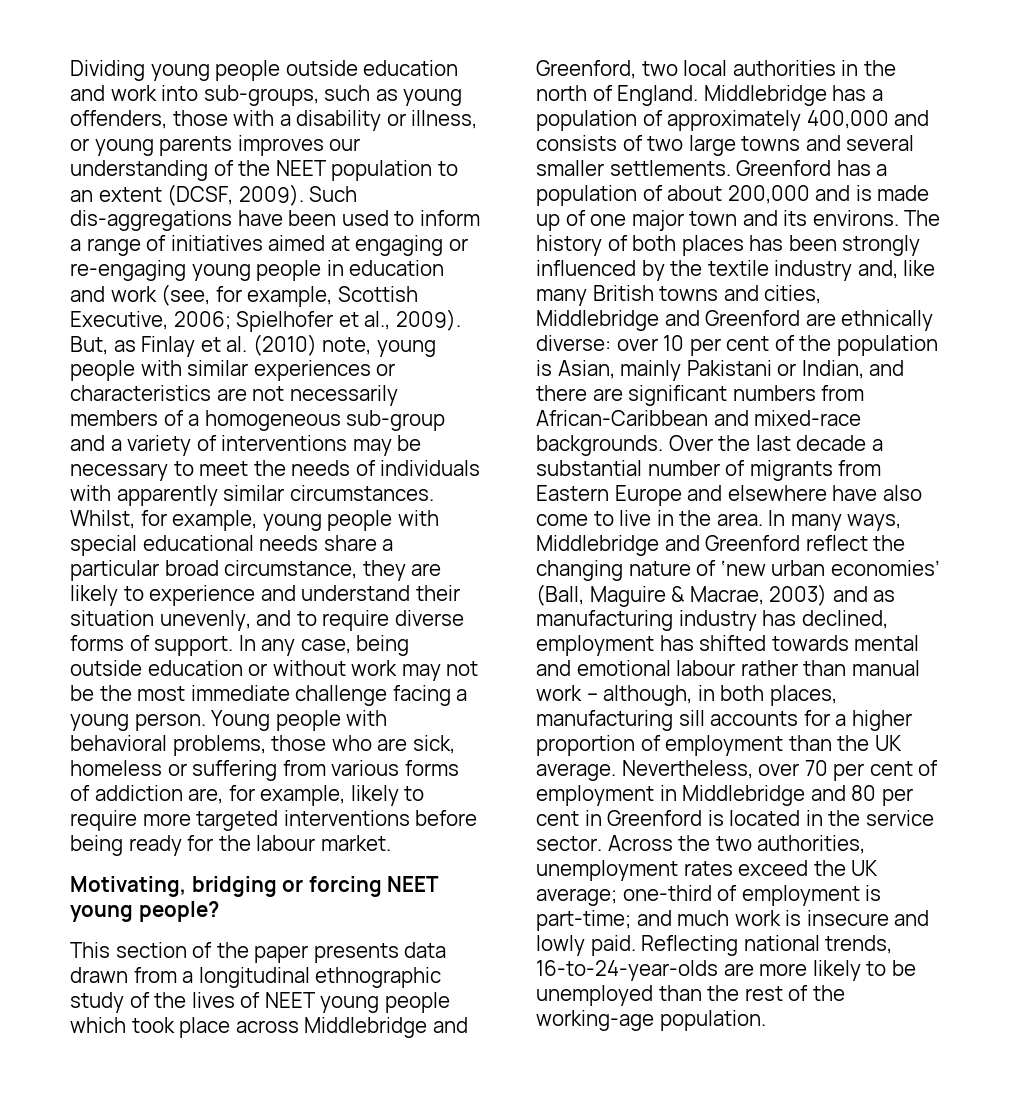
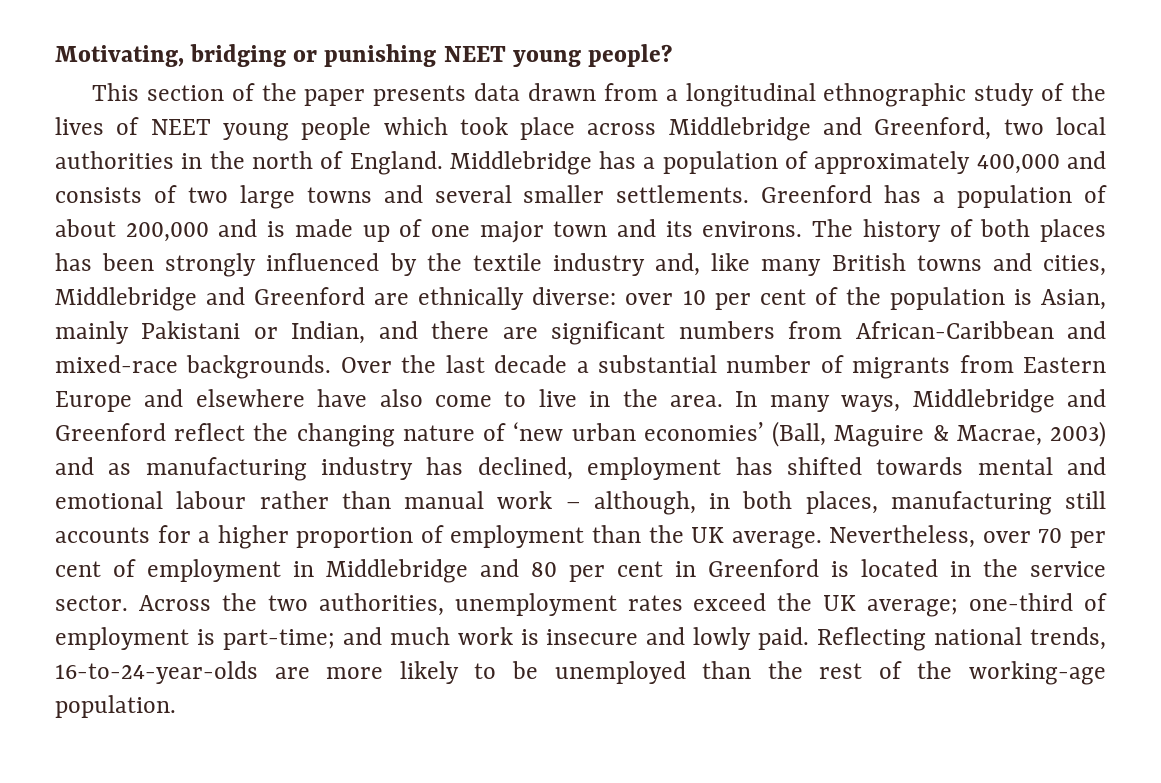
- Dividing young people outside education and work into sub-groups, such as young offenders, those with a disability or illness, or young parents improves our understanding of the NEET population to an extent (DCSF, 2009). Such dis-aggregations have been used to inform a range of initiatives aimed at engaging or re-engaging young people in education and work (see, for example, Scottish Executive, 2006; Spielhofer et al., 2009). But, as Finlay et al. (2010) note, young people with similar experiences or characteristics are not necessarily members of a homogeneous sub-group and a variety of interventions may be necessary to meet the needs of individuals with apparently similar circumstances. Whilst, for example, young people with special educational needs share a particular broad circumstance, they are likely to experience and understand their situation unevenly, and to require diverse forms of support. In any case, being outside education or without work may not be the most immediate challenge facing a young person. Young people with behavioral problems, those who are sick, homeless or suffering from various forms of addiction are, for example, likely to require more targeted interventions before being ready for the labour market.
- Motivating, bridging or forcing NEET young people?
+ Motivating, bridging or punishing NEET young people?
- In many ways, Middlebridge and Greenford reflect the changing nature of ‘new urban economies’ (Ball, Maguire & Macrae, 2003) and as manufacturing industry has declined, employment has shifted towards mental and emotional labour rather than manual work – although, in both places, manufacturing sill accounts for a higher proportion of employment than the UK average.
+ In many ways, Middlebridge and Greenford reflect the changing nature of ‘new urban economies’ (Ball, Maguire & Macrae, 2003) and as manufacturing industry has declined, employment has shifted towards mental and emotional labour rather than manual work – although, in both places, manufacturing still accounts for a higher proportion of employment than the UK average.

